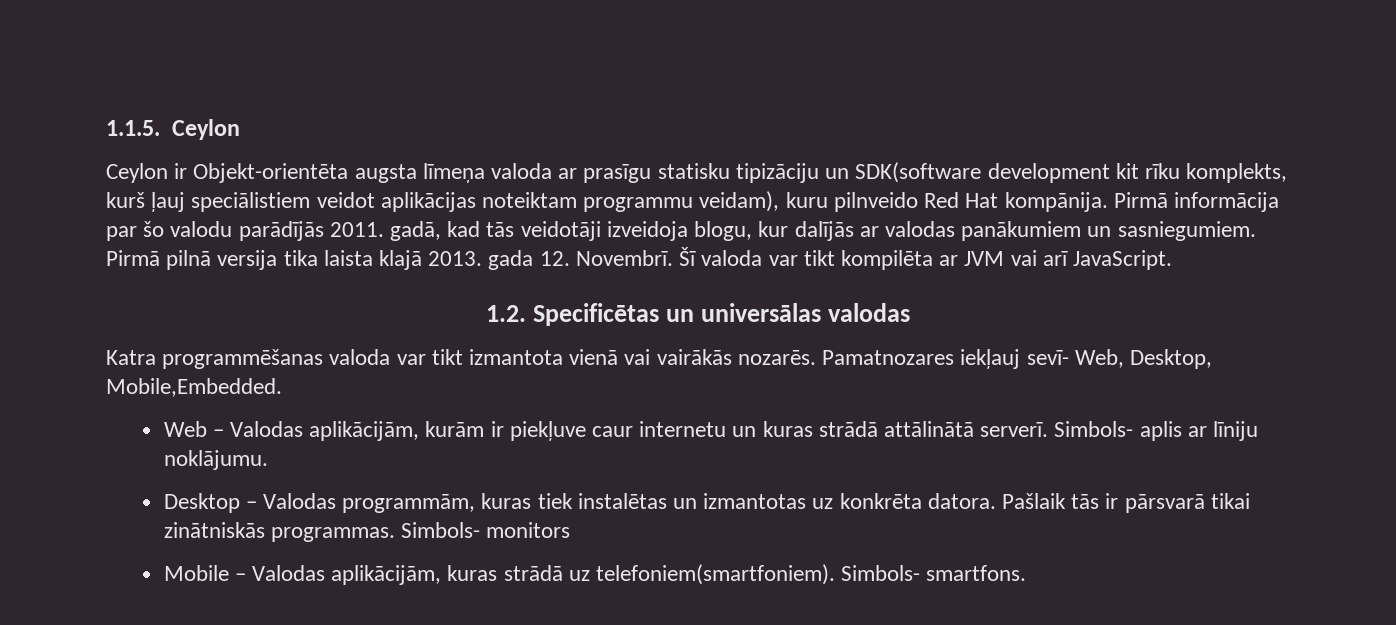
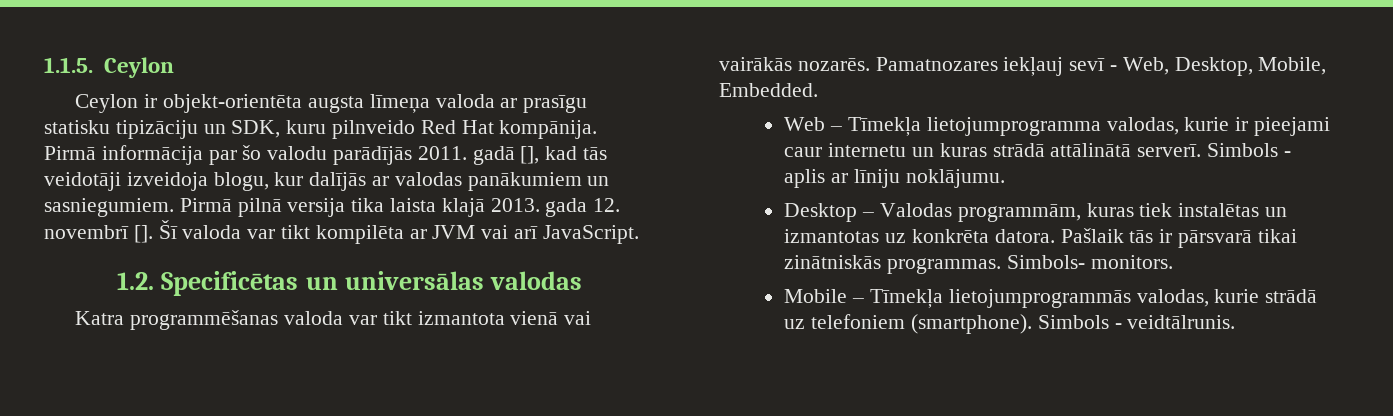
- Ceylon ir Objekt-orientēta augsta līmeņa valoda ar prasīgu statisku tipizāciju un SDK(software development kit rīku komplekts, kurš ļauj speciālistiem veidot aplikācijas noteiktam programmu veidam), kuru pilnveido Red Hat kompānija.
+ Ceylon ir objekt-orientēta augsta līmeņa valoda ar prasīgu statisku tipizāciju un SDK, kuru pilnveido Red Hat kompānija.
- Pirmā informācija par šo valodu parādījās 2011. gadā, kad tās veidotāji izveidoja blogu, kur dalījās ar valodas panākumiem un sasniegumiem.
+ Pirmā informācija par šo valodu parādījās 2011. gadā [], kad tās veidotāji izveidoja blogu, kur dalījās ar valodas panākumiem un sasniegumiem.
- Pirmā pilnā versija tika laista klajā 2013. gada 12. Novembrī.
+ Pirmā pilnā versija tika laista klajā 2013. gada 12. novembrī [].
- Pamatnozares iekļauj sevī- Web, Desktop, Mobile,Embedded.
- Web – Valodas aplikācijām, kurām ir piekļuve caur internetu un kuras strādā attālinātā serverī.
+ Pamatnozares iekļauj sevī - Web, Desktop, Mobile, Embedded.
+ Web – Tīmekļa lietojumprogramma valodas, kurie ir pieejami caur internetu un kuras strādā attālinātā serverī.
- Simbols- aplis ar līniju noklājumu.
+ Simbols - aplis ar līniju noklājumu.
- Simbols- monitors
+ Simbols- monitors.
- Mobile – Valodas aplikācijām, kuras strādā uz telefoniem(smartfoniem). Simbols- smartfons.
+ Mobile – Tīmekļa lietojumprogrammās valodas, kurie strādā uz telefoniem (smartphone). Simbols - veidtālrunis.

